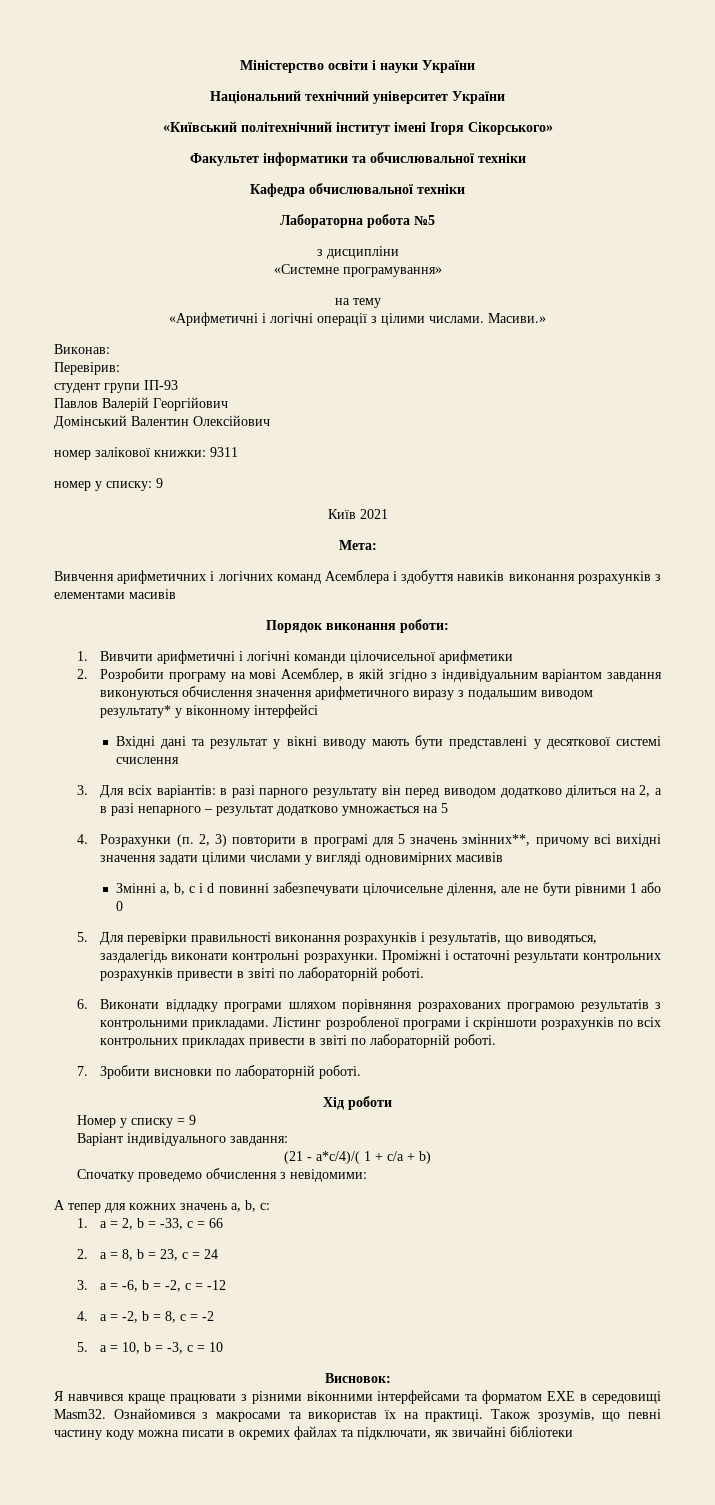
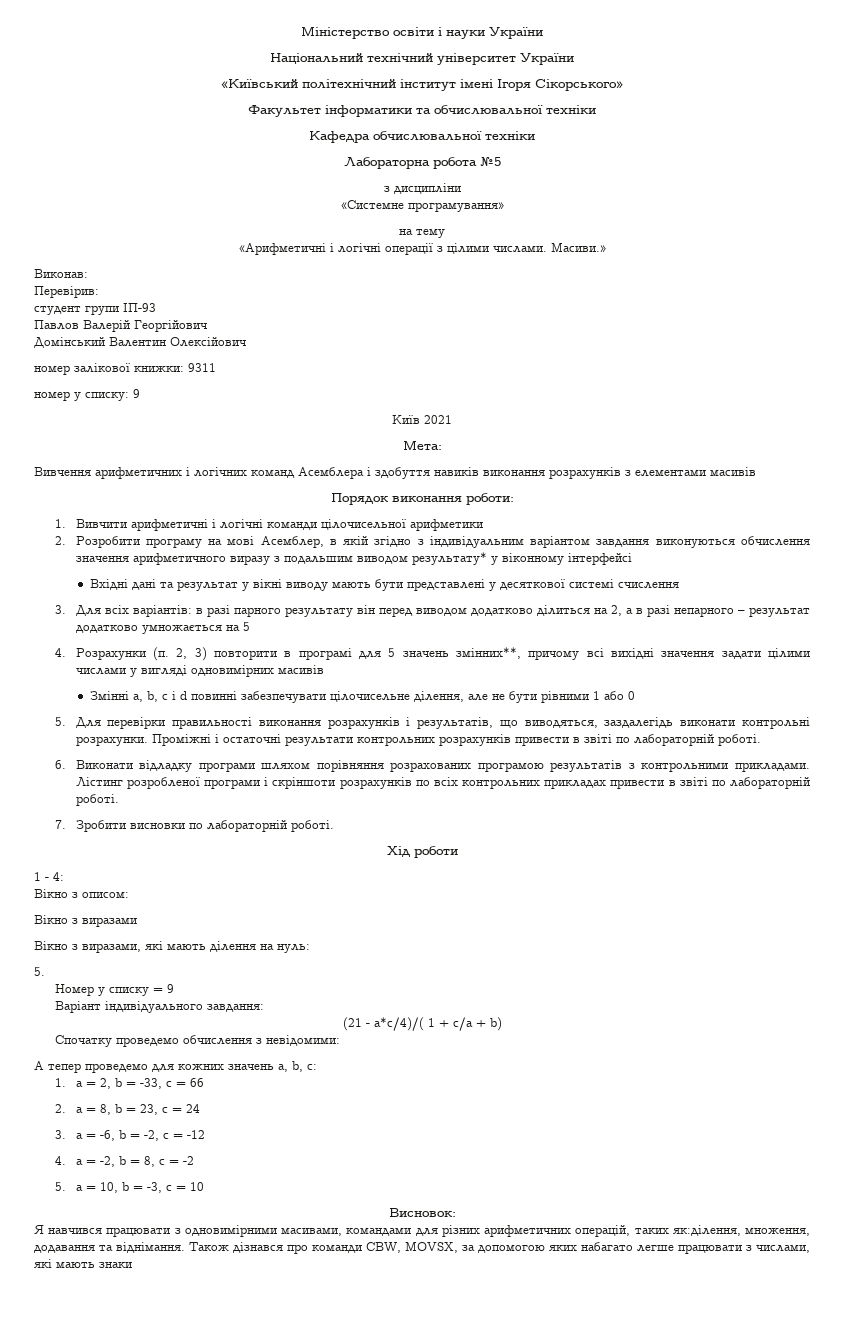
+ 1 - 4:
+ Вікно з описом:
+ Вікно з виразами
+ Вікно з виразами, які мають ділення на нуль:
+ 5.
- А тепер для кожних значень a, b, c:
+ А тепер проведемо для кожних значень a, b, c:
- Я навчився краще працювати з різними віконними інтерфейсами та форматом EXE в середовищі Masm32. Ознайомився з макросами та використав їх на практиці. Також зрозумів, що певні частину коду можна писати в окремих файлах та підключати, як звичайні бібліотеки
+ Я навчився працювати з одновимірними масивами, командами для різних арифметичних операцій, таких як:ділення, множення, додавання та віднімання. Також дізнався про команди CBW, MOVSX, за допомогою яких набагато легше працювати з числами, які мають знаки

